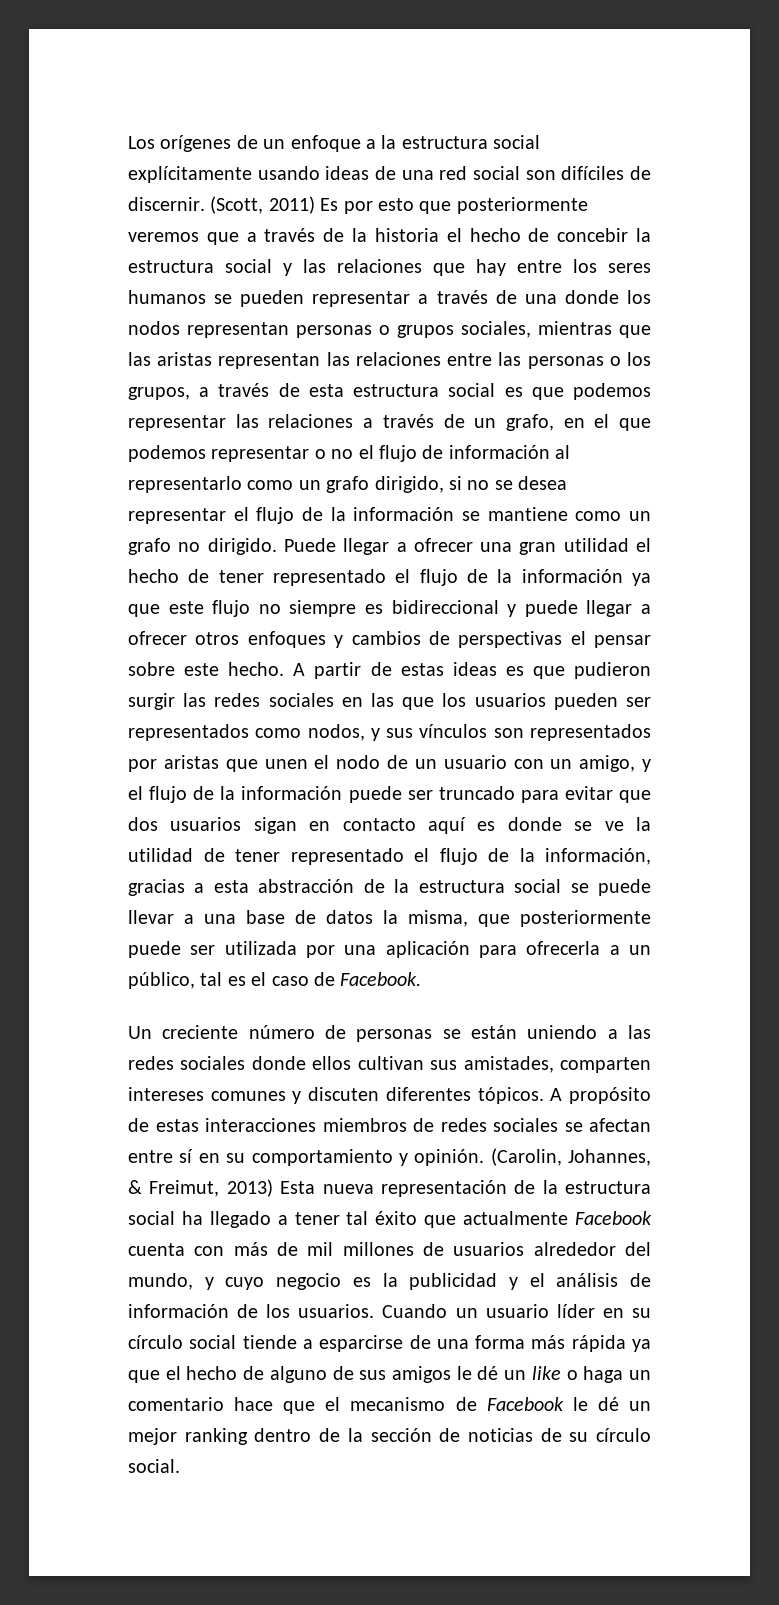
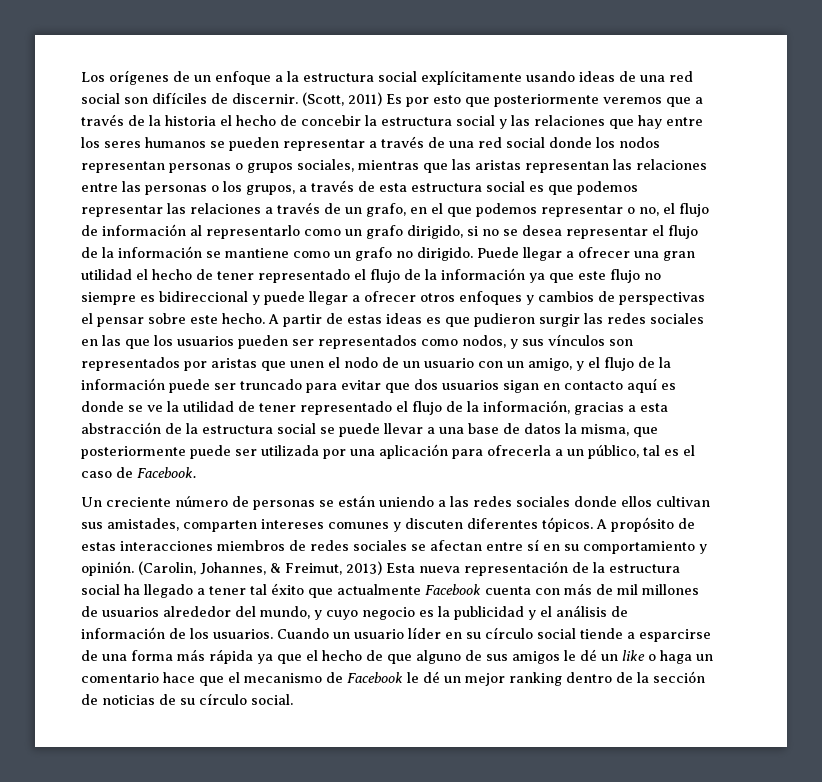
- (Scott, 2011) Es por esto que posteriormente veremos que a través de la historia el hecho de concebir la estructura social y las relaciones que hay entre los seres humanos se pueden representar a través de una donde los nodos representan personas o grupos sociales, mientras que las aristas representan las relaciones entre las personas o los grupos, a través de esta estructura social es que podemos representar las relaciones a través de un grafo, en el que podemos representar o no el flujo de información al representarlo como un grafo dirigido, si no se desea representar el flujo de la información se mantiene como un grafo no dirigido.
+ (Scott, 2011) Es por esto que posteriormente veremos que a través de la historia el hecho de concebir la estructura social y las relaciones que hay entre los seres humanos se pueden representar a través de una red social donde los nodos representan personas o grupos sociales, mientras que las aristas representan las relaciones entre las personas o los grupos, a través de esta estructura social es que podemos representar las relaciones a través de un grafo, en el que podemos representar o no, el flujo de información al representarlo como un grafo dirigido, si no se desea representar el flujo de la información se mantiene como un grafo no dirigido.
- Cuando un usuario líder en su círculo social tiende a esparcirse de una forma más rápida ya que el hecho de alguno de sus amigos le dé un like o haga un comentario hace que el mecanismo de Facebook le dé un mejor ranking dentro de la sección de noticias de su círculo social.
+ Cuando un usuario líder en su círculo social tiende a esparcirse de una forma más rápida ya que el hecho de que alguno de sus amigos le dé un like o haga un comentario hace que el mecanismo de Facebook le dé un mejor ranking dentro de la sección de noticias de su círculo social.

